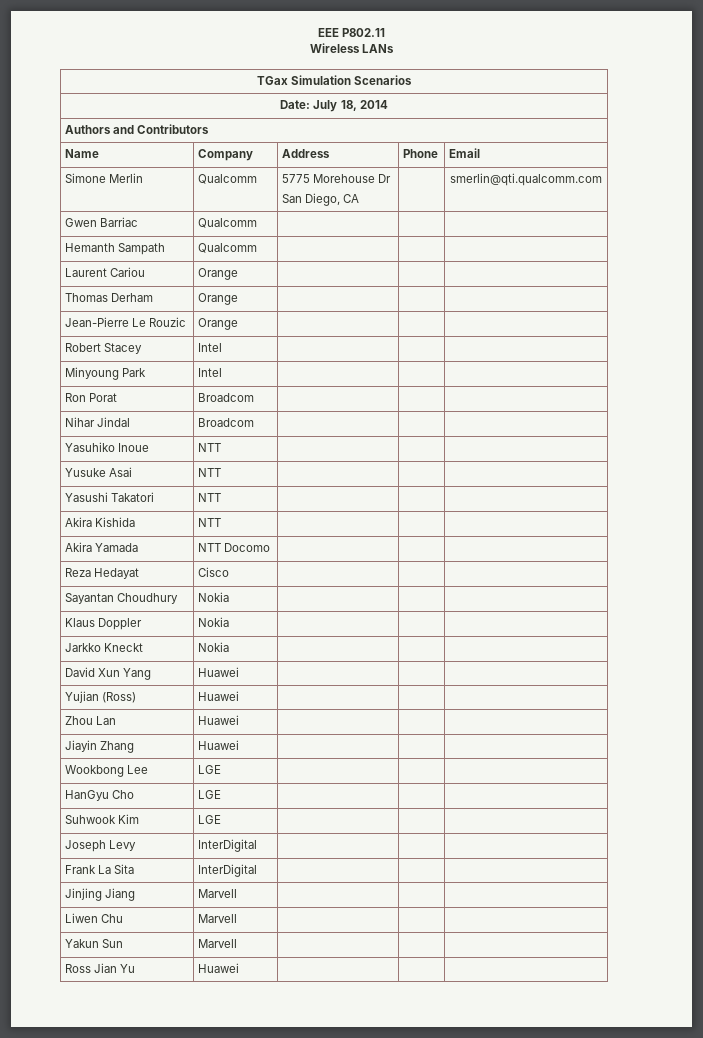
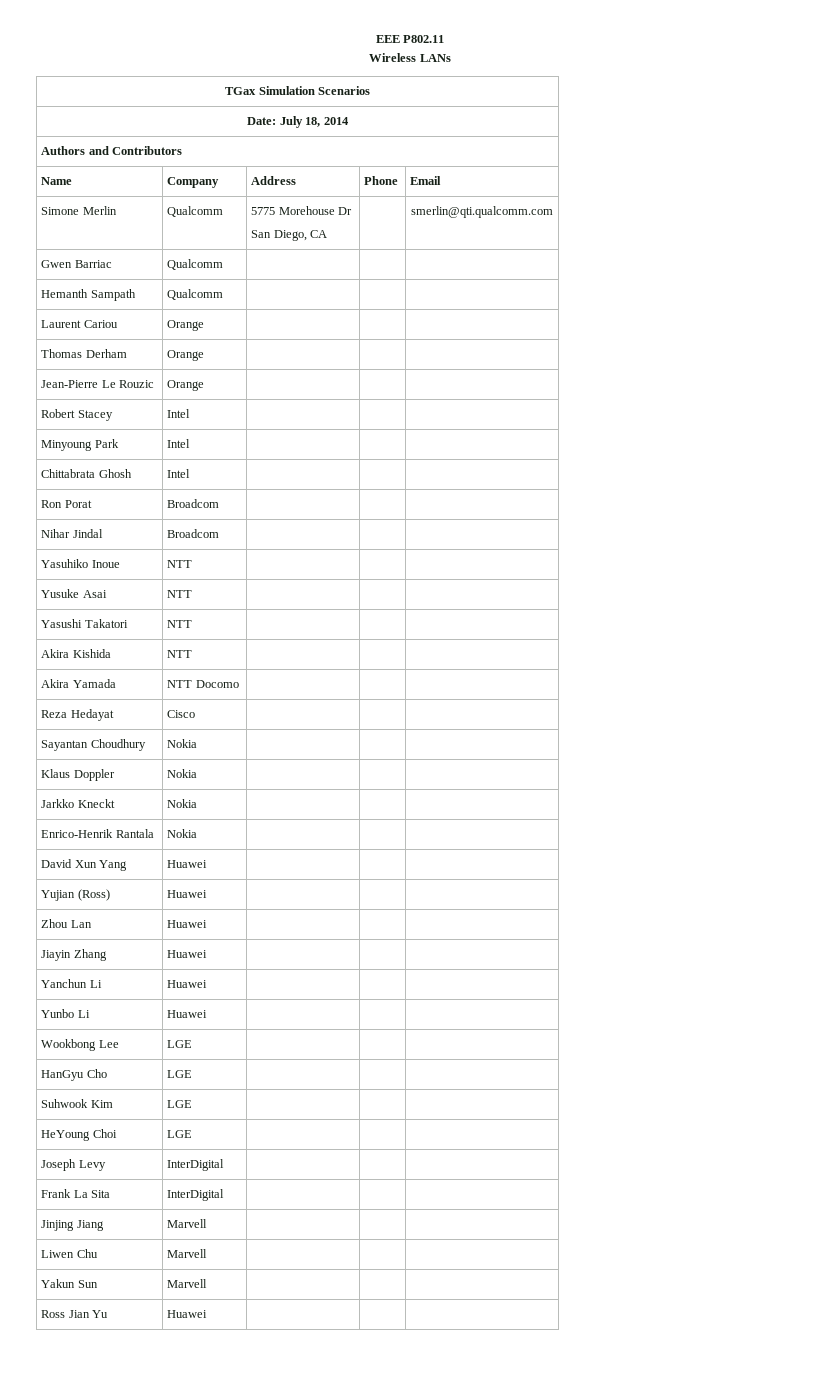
+ Chittabrata Ghosh | Intel | | |
+ Enrico-Henrik Rantala | Nokia | | |
+ Yanchun Li | Huawei | | |
+ Yunbo Li | Huawei | | |
+ HeYoung Choi | LGE | | |

